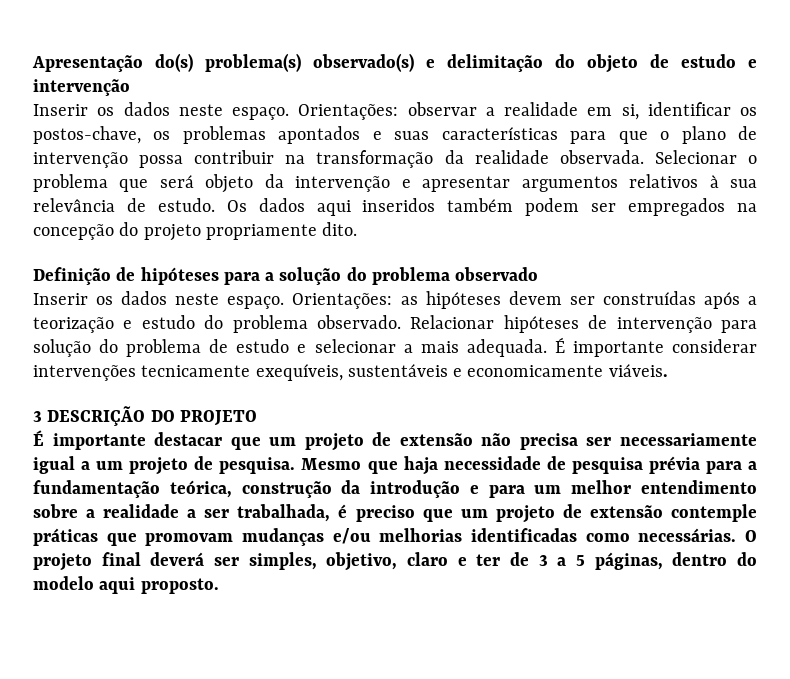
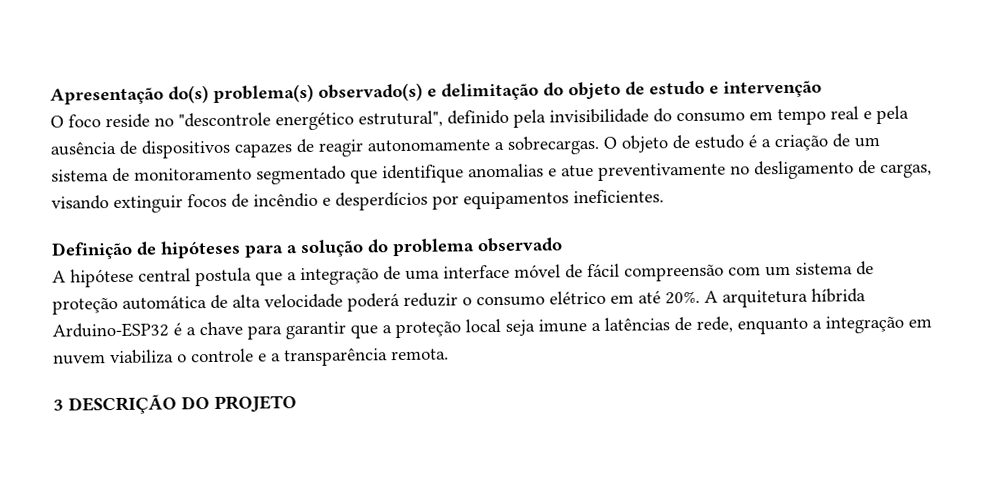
- Inserir os dados neste espaço. Orientações: observar a realidade em si, identificar os postos-chave, os problemas apontados e suas características para que o plano de intervenção possa contribuir na transformação da realidade observada. Selecionar o problema que será objeto da intervenção e apresentar argumentos relativos à sua relevância de estudo. Os dados aqui inseridos também podem ser empregados na concepção do projeto propriamente dito.
+ O foco reside no "descontrole energético estrutural", definido pela invisibilidade do consumo em tempo real e pela ausência de dispositivos capazes de reagir autonomamente a sobrecargas. O objeto de estudo é a criação de um sistema de monitoramento segmentado que identifique anomalias e atue preventivamente no desligamento de cargas, visando extinguir focos de incêndio e desperdícios por equipamentos ineficientes.
- Inserir os dados neste espaço. Orientações: as hipóteses devem ser construídas após a teorização e estudo do problema observado. Relacionar hipóteses de intervenção para solução do problema de estudo e selecionar a mais adequada. É importante considerar intervenções tecnicamente exequíveis, sustentáveis e economicamente viáveis.
+ A hipótese central postula que a integração de uma interface móvel de fácil compreensão com um sistema de proteção automática de alta velocidade poderá reduzir o consumo elétrico em até 20%. A arquitetura híbrida Arduino-ESP32 é a chave para garantir que a proteção local seja imune a latências de rede, enquanto a integração em nuvem viabiliza o controle e a transparência remota.
  3 DESCRIÇÃO DO PROJETO
- É importante destacar que um projeto de extensão não precisa ser necessariamente igual a um projeto de pesquisa. Mesmo que haja necessidade de pesquisa prévia para a fundamentação teórica, construção da introdução e para um melhor entendimento sobre a realidade a ser trabalhada, é preciso que um projeto de extensão contemple práticas que promovam mudanças e/ou melhorias identificadas como necessárias. O projeto final deverá ser simples, objetivo, claro e ter de 3 a 5 páginas, dentro do modelo aqui proposto.

